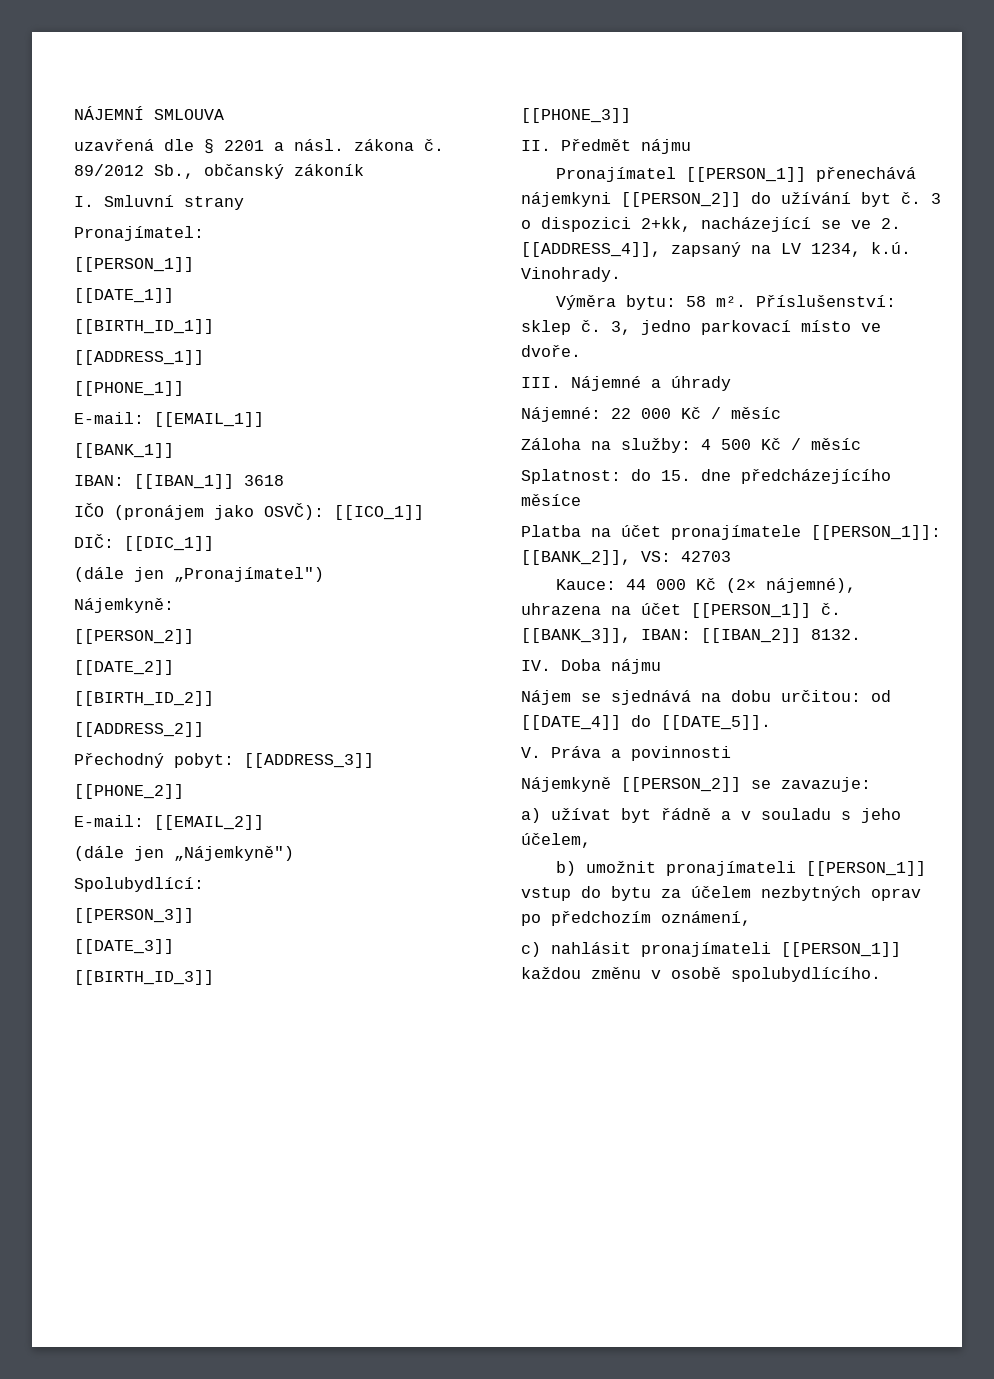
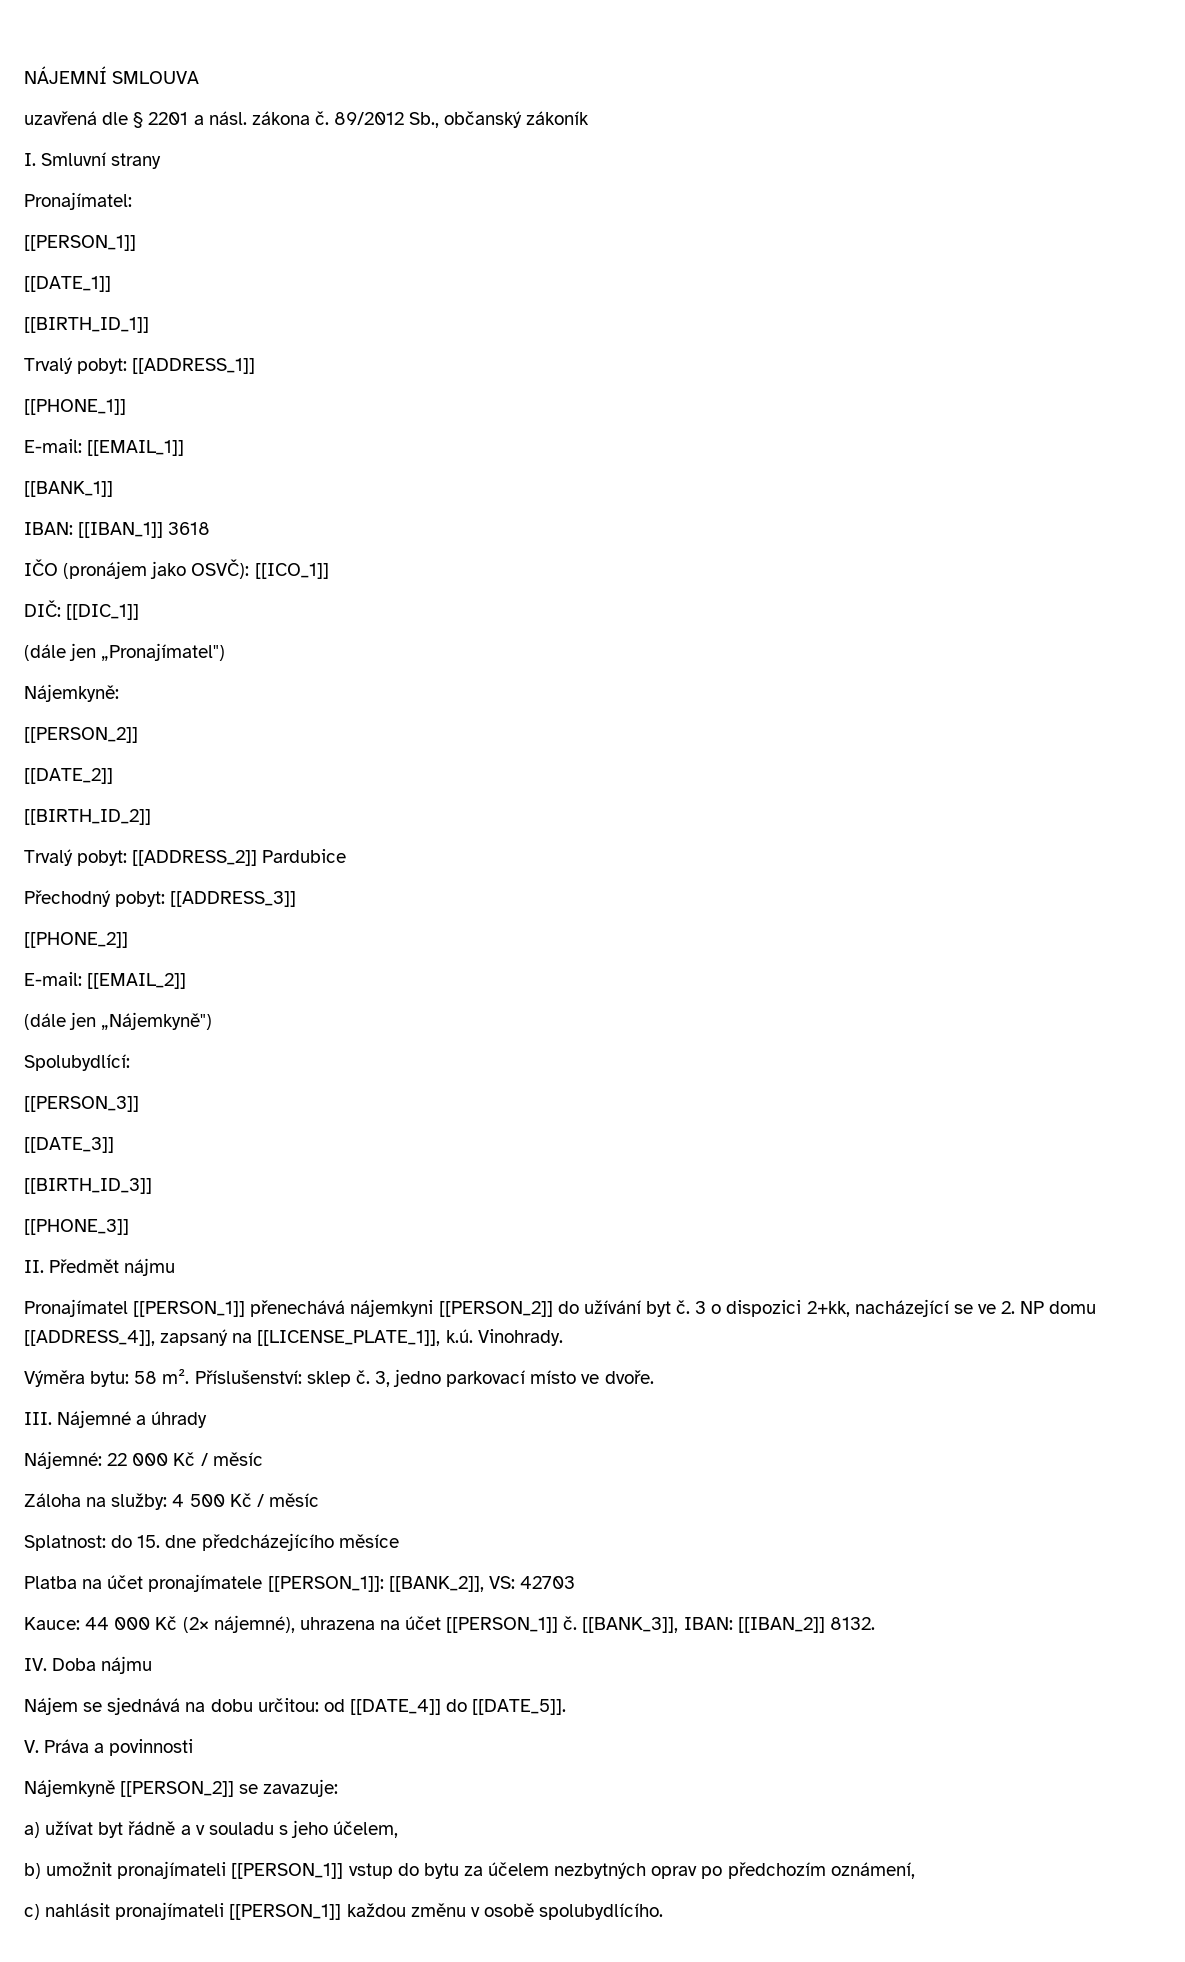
- [[ADDRESS_1]]
+ Trvalý pobyt: [[ADDRESS_1]]
- [[ADDRESS_2]]
+ Trvalý pobyt: [[ADDRESS_2]] Pardubice
- 3 o dispozici 2+kk, nacházející se ve 2. [[ADDRESS_4]], zapsaný na LV 1234, k.ú. Vinohrady.
+ 3 o dispozici 2+kk, nacházející se ve 2. NP domu [[ADDRESS_4]], zapsaný na [[LICENSE_PLATE_1]], k.ú. Vinohrady.

